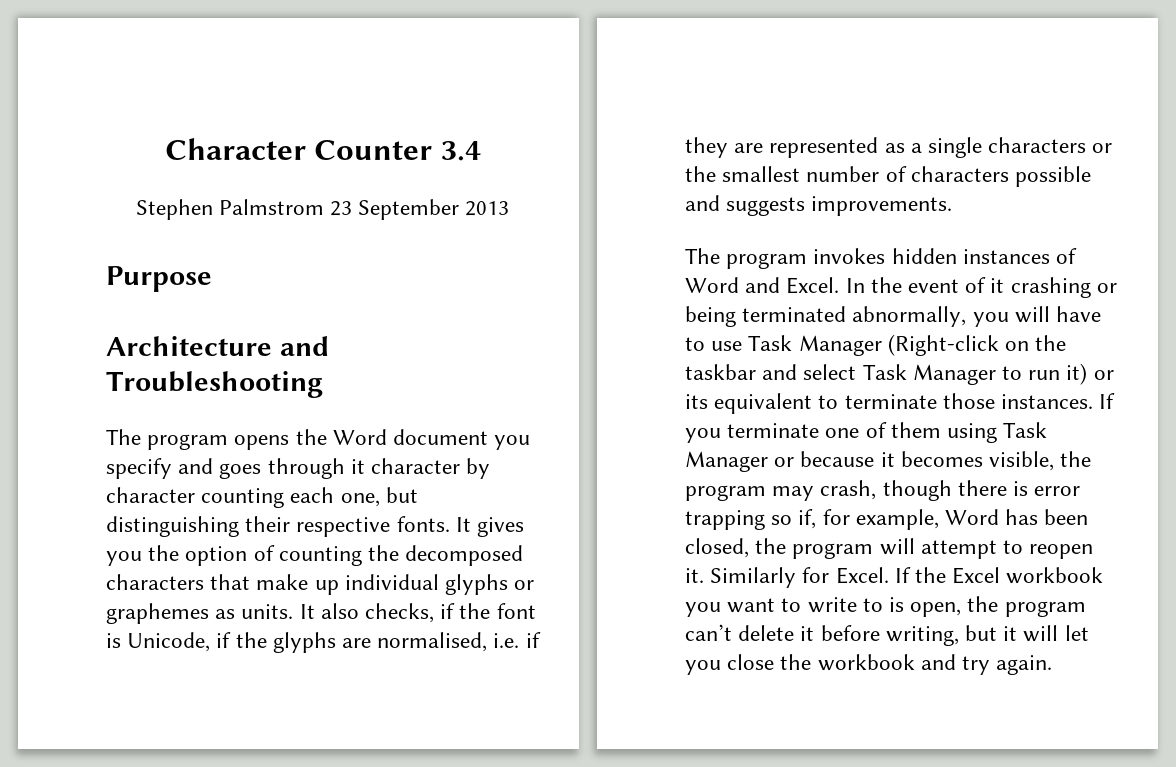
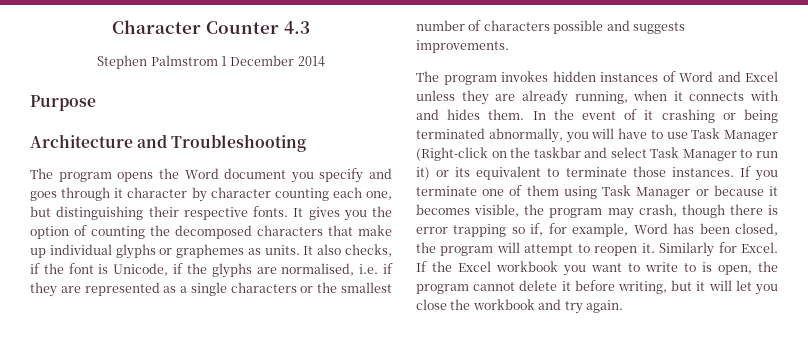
- Character Counter 3.4
+ Character Counter 4.3
- Stephen Palmstrom 23 September 2013
+ Stephen Palmstrom 1 December 2014
- The program invokes hidden instances of Word and Excel.
+ The program invokes hidden instances of Word and Excel unless they are already running, when it connects with and hides them.
- If the Excel workbook you want to write to is open, the program can’t delete it before writing, but it will let you close the workbook and try again.
+ If the Excel workbook you want to write to is open, the program cannot delete it before writing, but it will let you close the workbook and try again.

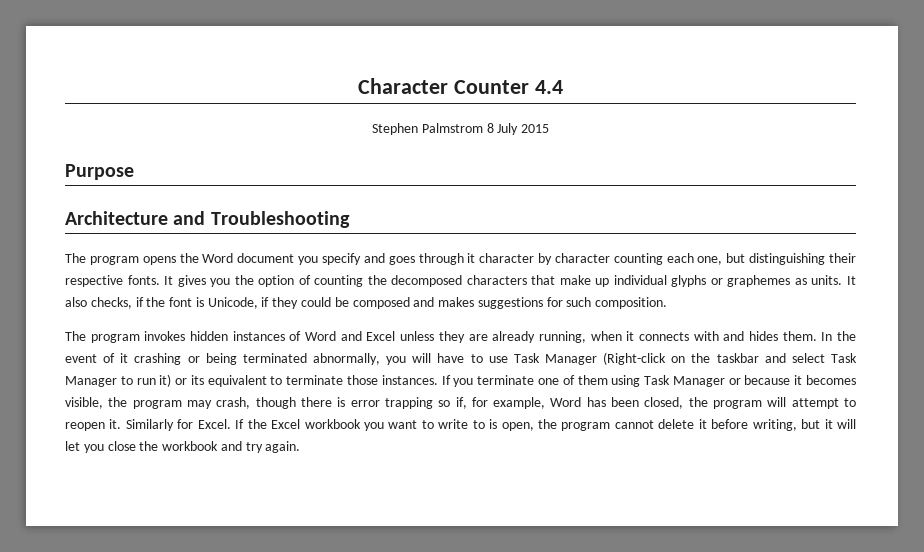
- Character Counter 4.3
+ Character Counter 4.4
- Stephen Palmstrom 1 December 2014
+ Stephen Palmstrom 8 July 2015
- It also checks, if the font is Unicode, if the glyphs are normalised, i.e. if they are represented as a single characters or the smallest number of characters possible and suggests improvements.
+ It also checks, if the font is Unicode, if they could be composed and makes suggestions for such composition.

